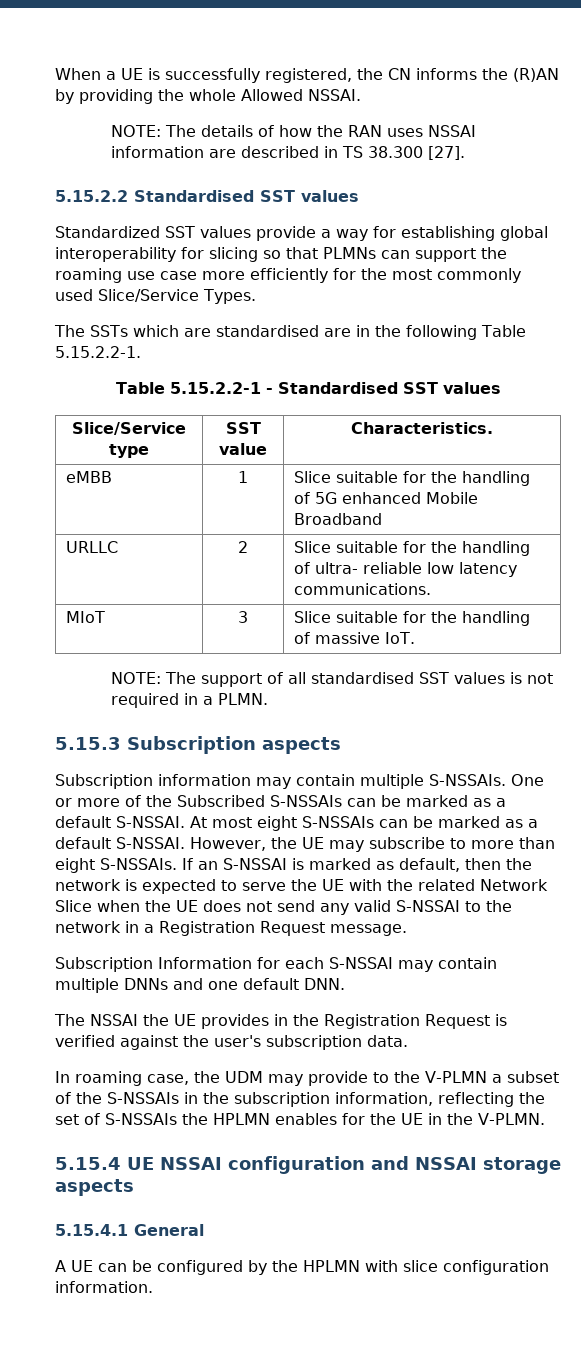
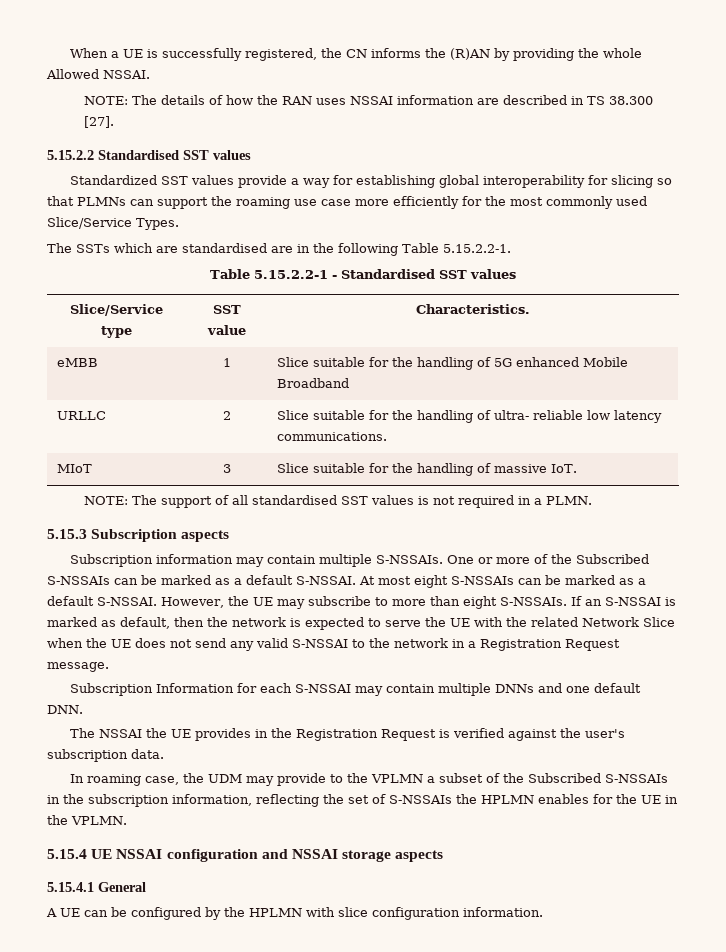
- In roaming case, the UDM may provide to the V-PLMN a subset of the S-NSSAIs in the subscription information, reflecting the set of S-NSSAIs the HPLMN enables for the UE in the V-PLMN.
+ In roaming case, the UDM may provide to the VPLMN a subset of the Subscribed S-NSSAIs in the subscription information, reflecting the set of S-NSSAIs the HPLMN enables for the UE in the VPLMN.

